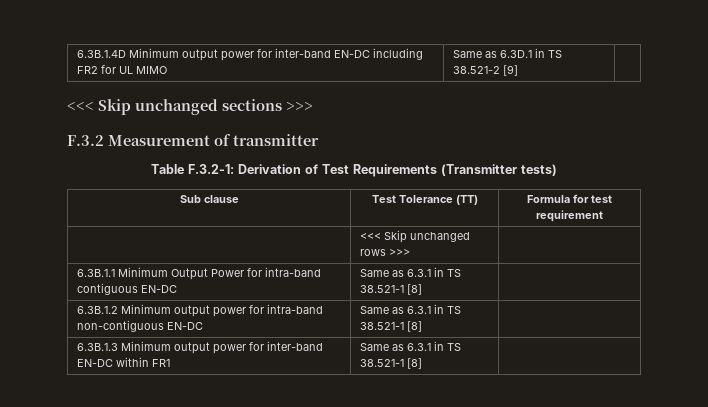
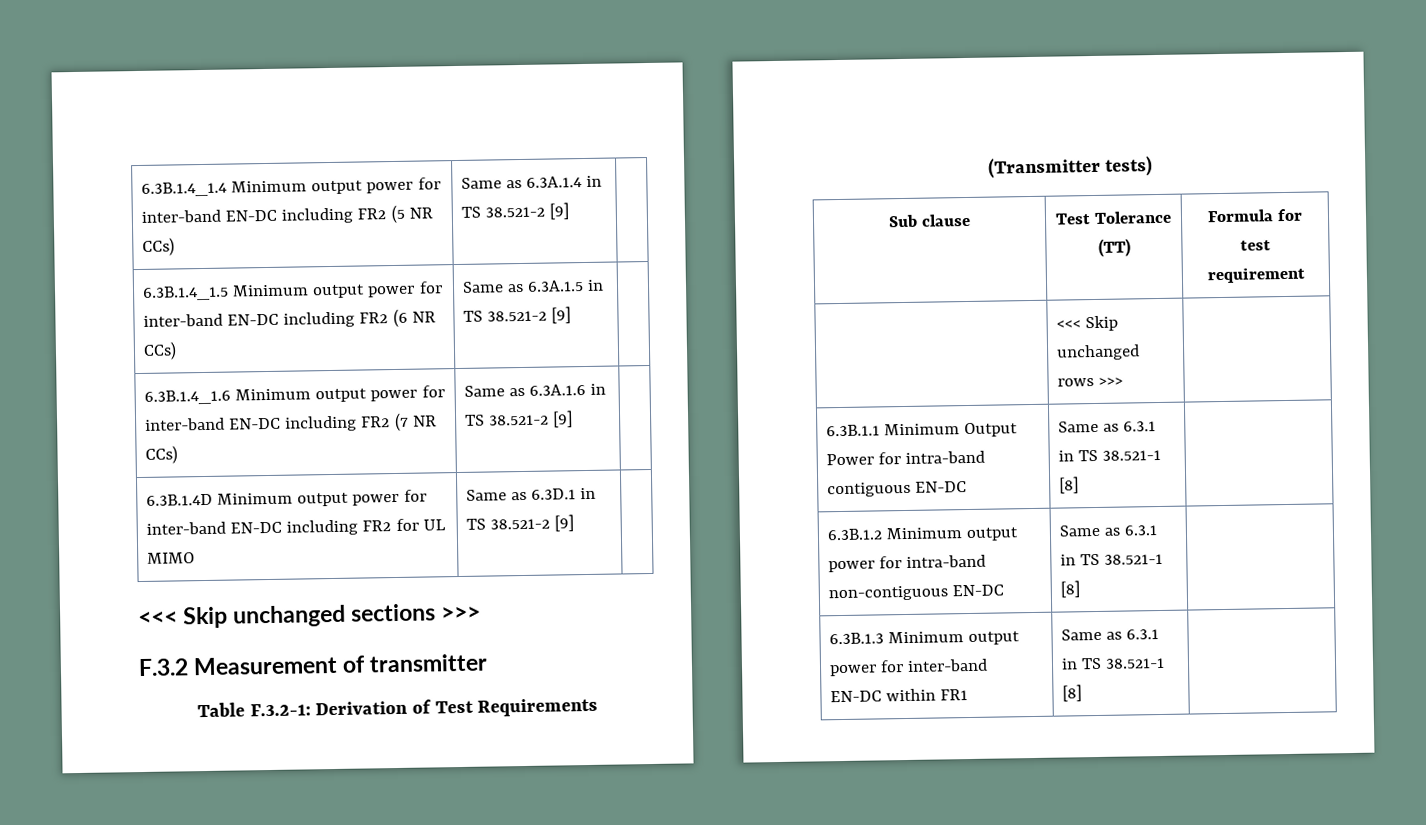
+ 6.3B.1.4_1.4 Minimum output power for inter-band EN-DC including FR2 (5 NR CCs) | Same as 6.3A.1.4 in TS 38.521-2 [9] |
+ 6.3B.1.4_1.5 Minimum output power for inter-band EN-DC including FR2 (6 NR CCs) | Same as 6.3A.1.5 in TS 38.521-2 [9] |
+ 6.3B.1.4_1.6 Minimum output power for inter-band EN-DC including FR2 (7 NR CCs) | Same as 6.3A.1.6 in TS 38.521-2 [9] |

